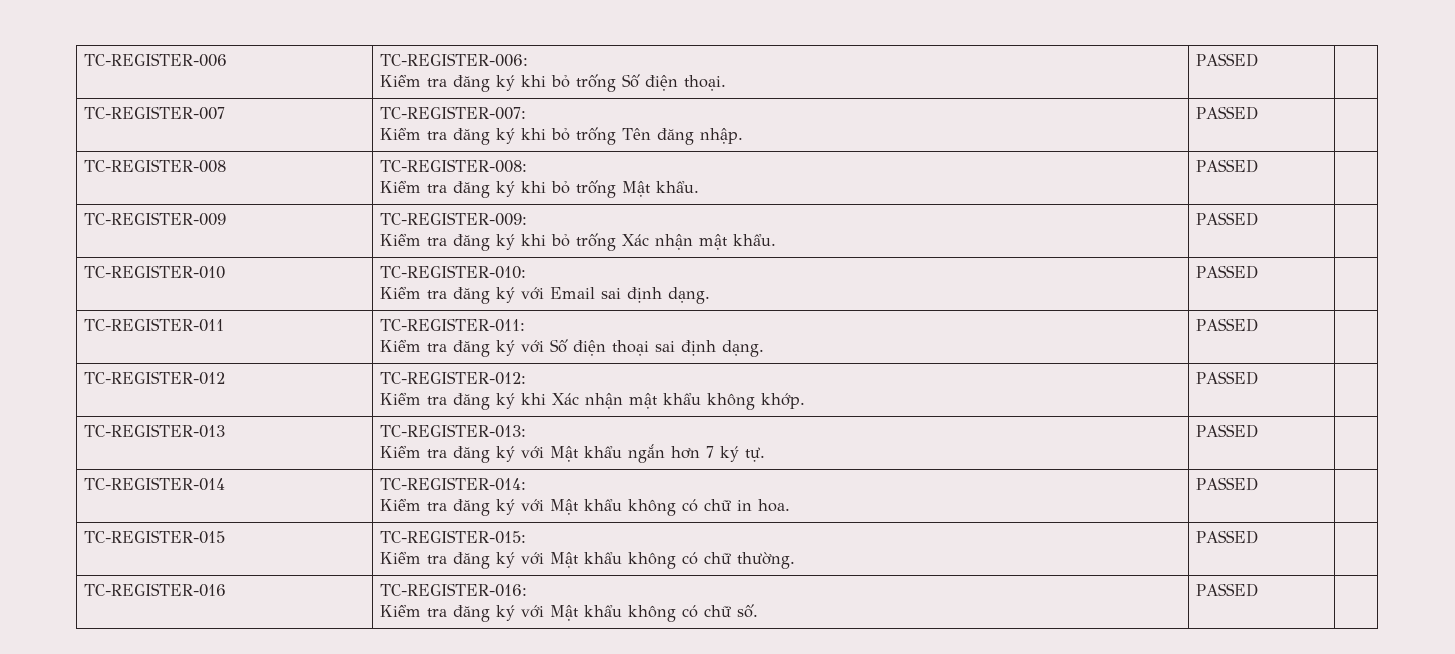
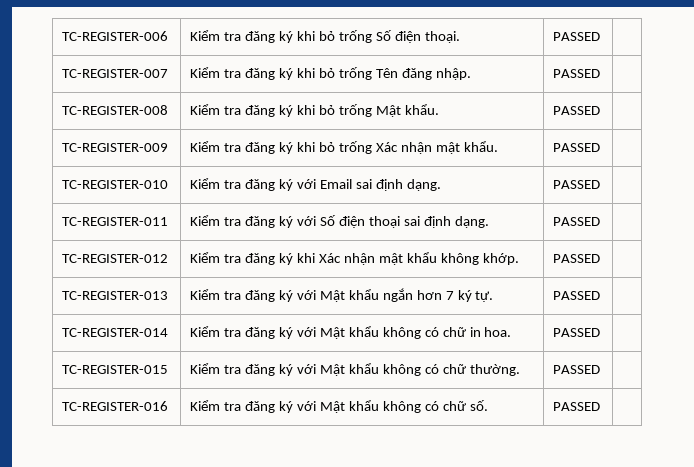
- TC-REGISTER-006 | TC-REGISTER-006:
- Kiểm tra đăng ký khi bỏ trống Số điện thoại. | PASSED |
+ TC-REGISTER-006 | Kiểm tra đăng ký khi bỏ trống Số điện thoại. | PASSED |
- TC-REGISTER-007 | TC-REGISTER-007:
- Kiểm tra đăng ký khi bỏ trống Tên đăng nhập. | PASSED |
+ TC-REGISTER-007 | Kiểm tra đăng ký khi bỏ trống Tên đăng nhập. | PASSED |
- TC-REGISTER-008 | TC-REGISTER-008:
- Kiểm tra đăng ký khi bỏ trống Mật khẩu. | PASSED |
+ TC-REGISTER-008 | Kiểm tra đăng ký khi bỏ trống Mật khẩu. | PASSED |
- TC-REGISTER-009 | TC-REGISTER-009:
- Kiểm tra đăng ký khi bỏ trống Xác nhận mật khẩu. | PASSED |
+ TC-REGISTER-009 | Kiểm tra đăng ký khi bỏ trống Xác nhận mật khẩu. | PASSED |
- TC-REGISTER-010 | TC-REGISTER-010:
- Kiểm tra đăng ký với Email sai định dạng. | PASSED |
+ TC-REGISTER-010 | Kiểm tra đăng ký với Email sai định dạng. | PASSED |
- TC-REGISTER-011 | TC-REGISTER-011:
- Kiểm tra đăng ký với Số điện thoại sai định dạng. | PASSED |
+ TC-REGISTER-011 | Kiểm tra đăng ký với Số điện thoại sai định dạng. | PASSED |
- TC-REGISTER-012 | TC-REGISTER-012:
- Kiểm tra đăng ký khi Xác nhận mật khẩu không khớp. | PASSED |
+ TC-REGISTER-012 | Kiểm tra đăng ký khi Xác nhận mật khẩu không khớp. | PASSED |
- TC-REGISTER-013 | TC-REGISTER-013:
- Kiểm tra đăng ký với Mật khẩu ngắn hơn 7 ký tự. | PASSED |
+ TC-REGISTER-013 | Kiểm tra đăng ký với Mật khẩu ngắn hơn 7 ký tự. | PASSED |
- TC-REGISTER-014 | TC-REGISTER-014:
- Kiểm tra đăng ký với Mật khẩu không có chữ in hoa. | PASSED |
+ TC-REGISTER-014 | Kiểm tra đăng ký với Mật khẩu không có chữ in hoa. | PASSED |
- TC-REGISTER-015 | TC-REGISTER-015:
- Kiểm tra đăng ký với Mật khẩu không có chữ thường. | PASSED |
+ TC-REGISTER-015 | Kiểm tra đăng ký với Mật khẩu không có chữ thường. | PASSED |
- TC-REGISTER-016 | TC-REGISTER-016:
- Kiểm tra đăng ký với Mật khẩu không có chữ số. | PASSED |
+ TC-REGISTER-016 | Kiểm tra đăng ký với Mật khẩu không có chữ số. | PASSED |

